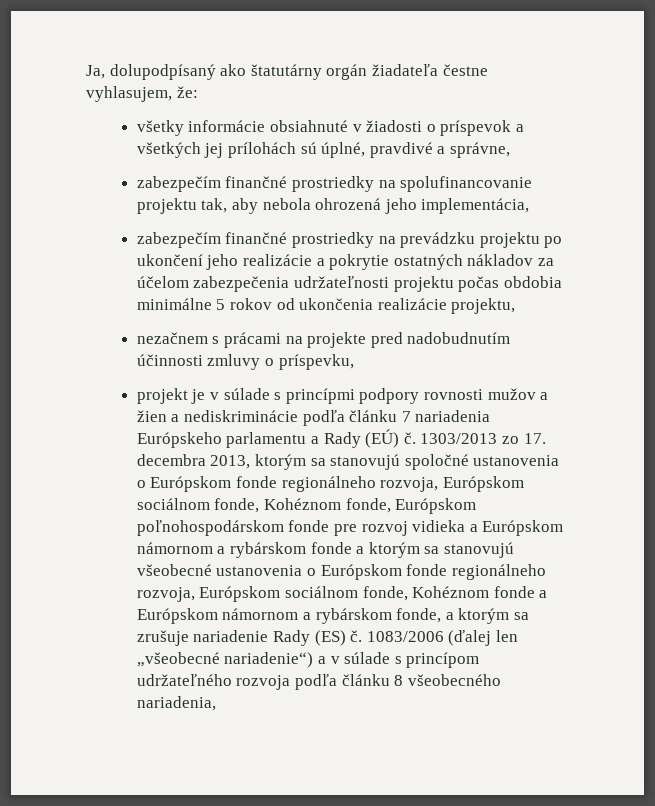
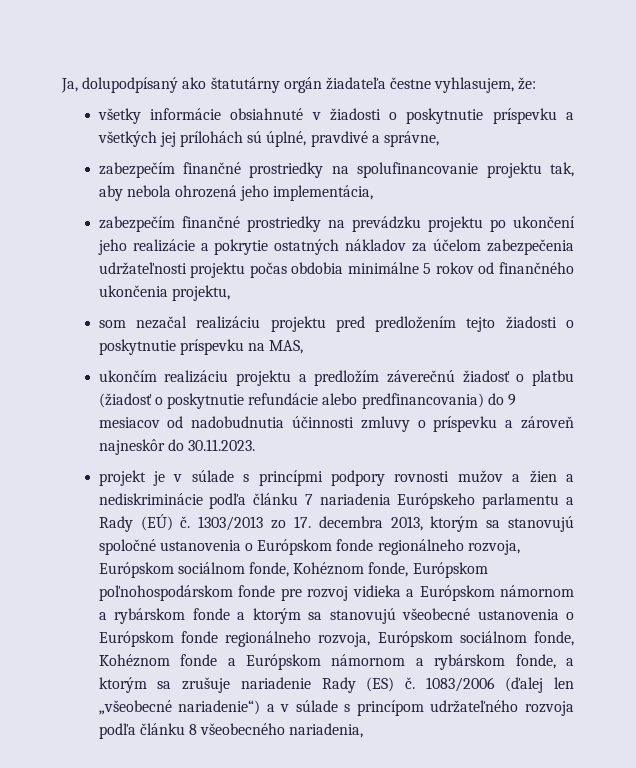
- všetky informácie obsiahnuté v žiadosti o príspevok a všetkých jej prílohách sú úplné, pravdivé a správne,
+ všetky informácie obsiahnuté v žiadosti o poskytnutie príspevku a všetkých jej prílohách sú úplné, pravdivé a správne,
- zabezpečím finančné prostriedky na prevádzku projektu po ukončení jeho realizácie a pokrytie ostatných nákladov za účelom zabezpečenia udržateľnosti projektu počas obdobia minimálne 5 rokov od ukončenia realizácie projektu,
+ zabezpečím finančné prostriedky na prevádzku projektu po ukončení jeho realizácie a pokrytie ostatných nákladov za účelom zabezpečenia udržateľnosti projektu počas obdobia minimálne 5 rokov od finančného ukončenia projektu,
- nezačnem s prácami na projekte pred nadobudnutím účinnosti zmluvy o príspevku,
+ som nezačal realizáciu projektu pred predložením tejto žiadosti o poskytnutie príspevku na MAS,
+ ukončím realizáciu projektu a predložím záverečnú žiadosť o platbu (žiadosť o poskytnutie refundácie alebo predfinancovania) do 9 mesiacov od nadobudnutia účinnosti zmluvy o príspevku a zároveň najneskôr do 30.11.2023.

